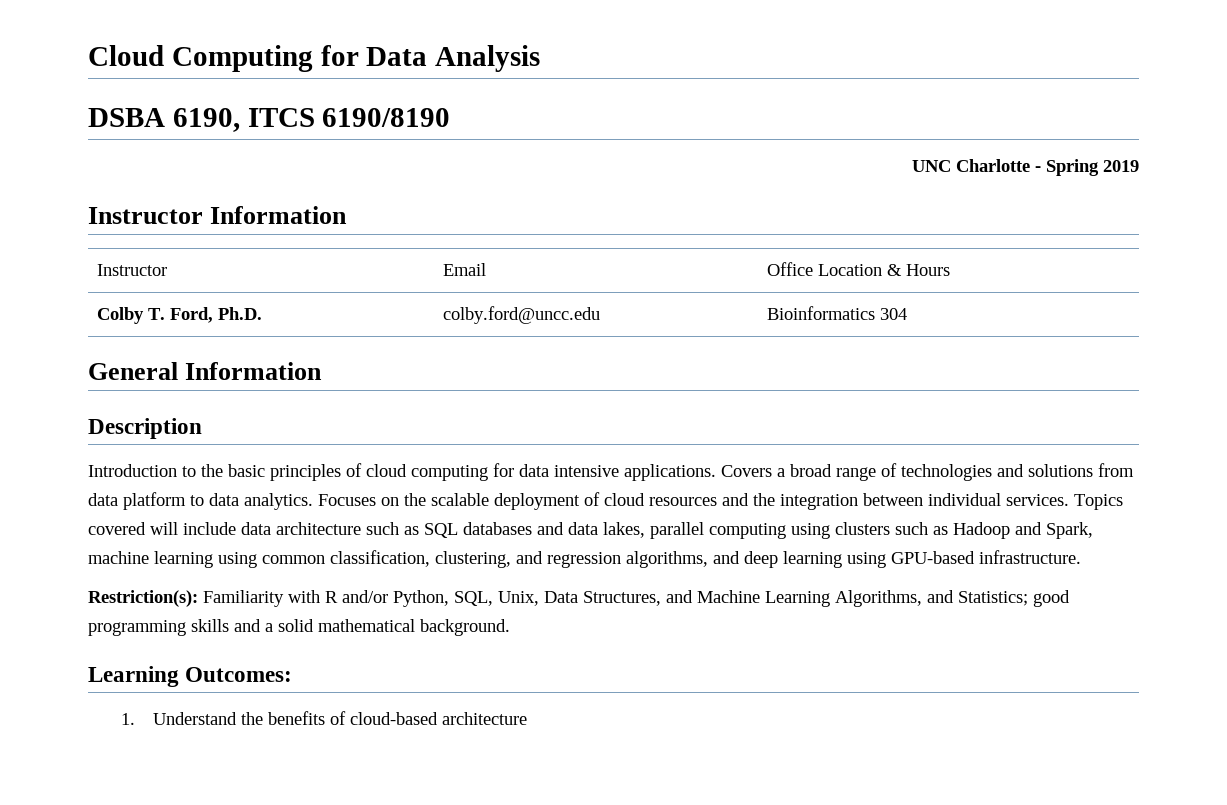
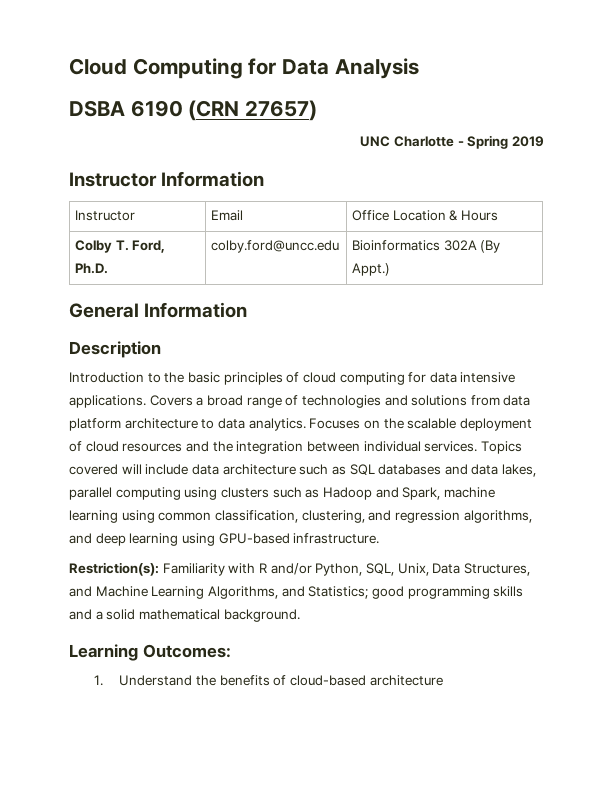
- DSBA 6190, ITCS 6190/8190
+ DSBA 6190 (CRN 27657)
- Colby T. Ford, Ph.D. | colby.ford@uncc.edu | Bioinformatics 304
+ Colby T. Ford, Ph.D. | colby.ford@uncc.edu | Bioinformatics 302A (By Appt.)
- Covers a broad range of technologies and solutions from data platform to data analytics.
+ Covers a broad range of technologies and solutions from data platform architecture to data analytics.

